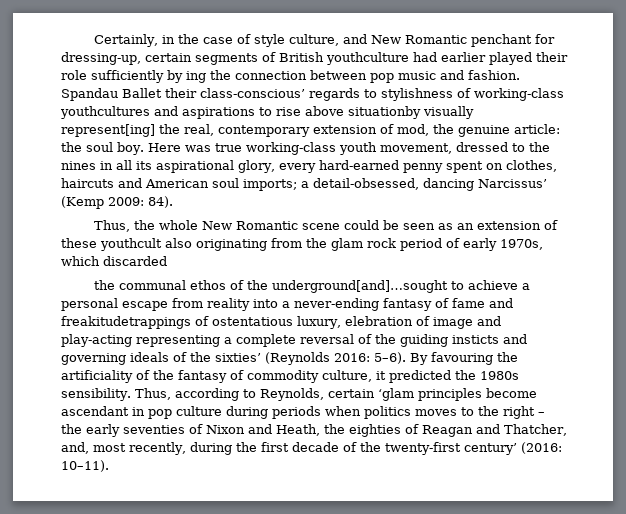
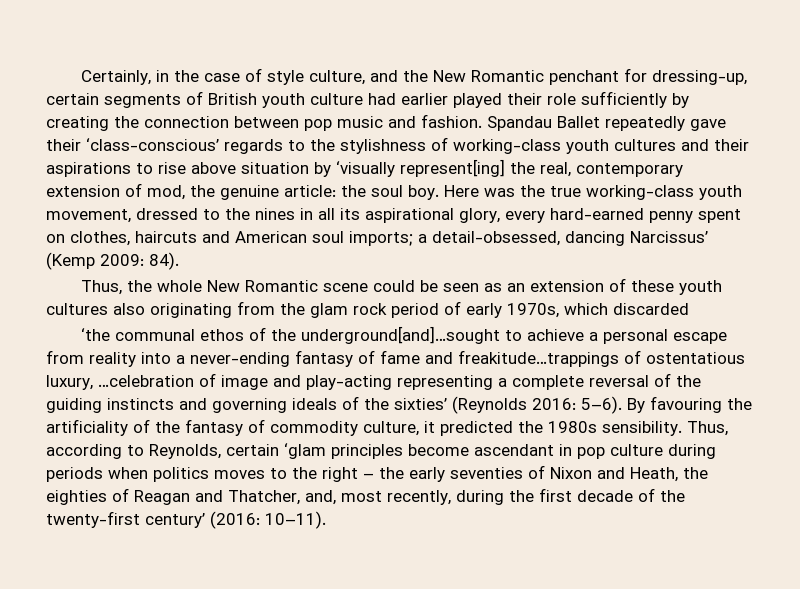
- Certainly, in the case of style culture, and New Romantic penchant for dressing-up, certain segments of British youthculture had earlier played their role sufficiently by ing the connection between pop music and fashion.
+ Certainly, in the case of style culture, and the New Romantic penchant for dressing-up, certain segments of British youth culture had earlier played their role sufficiently by creating the connection between pop music and fashion.
- Spandau Ballet their class-conscious’ regards to stylishness of working-class youthcultures and aspirations to rise above situationby visually represent[ing] the real, contemporary extension of mod, the genuine article: the soul boy.
+ Spandau Ballet repeatedly gave their ‘class-conscious’ regards to the stylishness of working-class youth cultures and their aspirations to rise above situation by ‘visually represent[ing] the real, contemporary extension of mod, the genuine article: the soul boy.
- Here was true working-class youth movement, dressed to the nines in all its aspirational glory, every hard-earned penny spent on clothes, haircuts and American soul imports; a detail-obsessed, dancing Narcissus’ (Kemp 2009: 84).
+ Here was the true working-class youth movement, dressed to the nines in all its aspirational glory, every hard-earned penny spent on clothes, haircuts and American soul imports; a detail-obsessed, dancing Narcissus’ (Kemp 2009: 84).
- Thus, the whole New Romantic scene could be seen as an extension of these youthcult also originating from the glam rock period of early 1970s, which discarded
+ Thus, the whole New Romantic scene could be seen as an extension of these youth cultures also originating from the glam rock period of early 1970s, which discarded
- the communal ethos of the underground[and]…sought to achieve a personal escape from reality into a never-ending fantasy of fame and freakitudetrappings of ostentatious luxury, elebration of image and play-acting representing a complete reversal of the guiding insticts and governing ideals of the sixties’ (Reynolds 2016: 5–6).
+ ‘the communal ethos of the underground[and]…sought to achieve a personal escape from reality into a never-ending fantasy of fame and freakitude…trappings of ostentatious luxury, …celebration of image and play-acting representing a complete reversal of the guiding instincts and governing ideals of the sixties’ (Reynolds 2016: 5–6).

